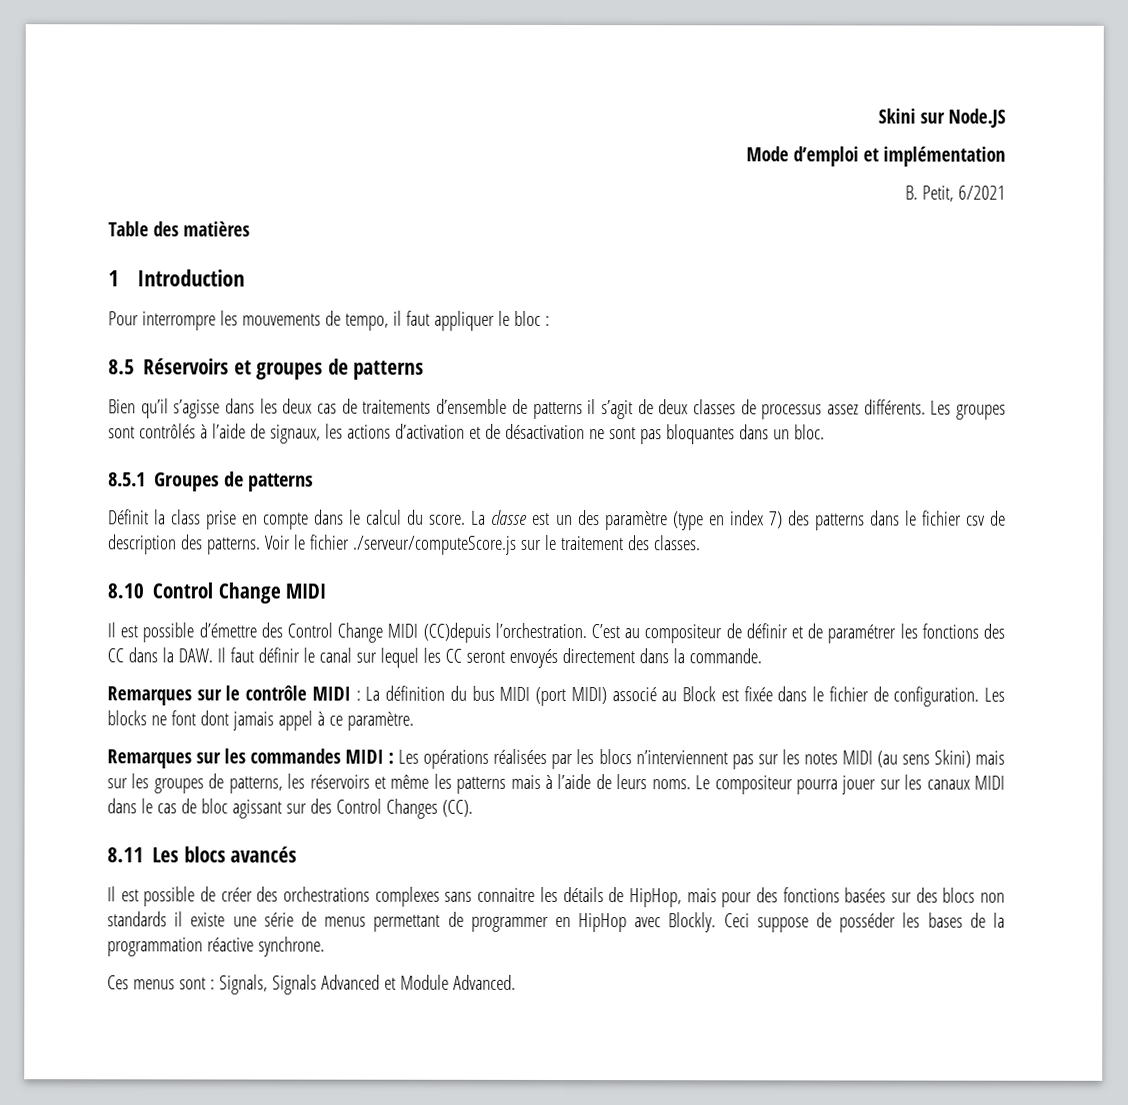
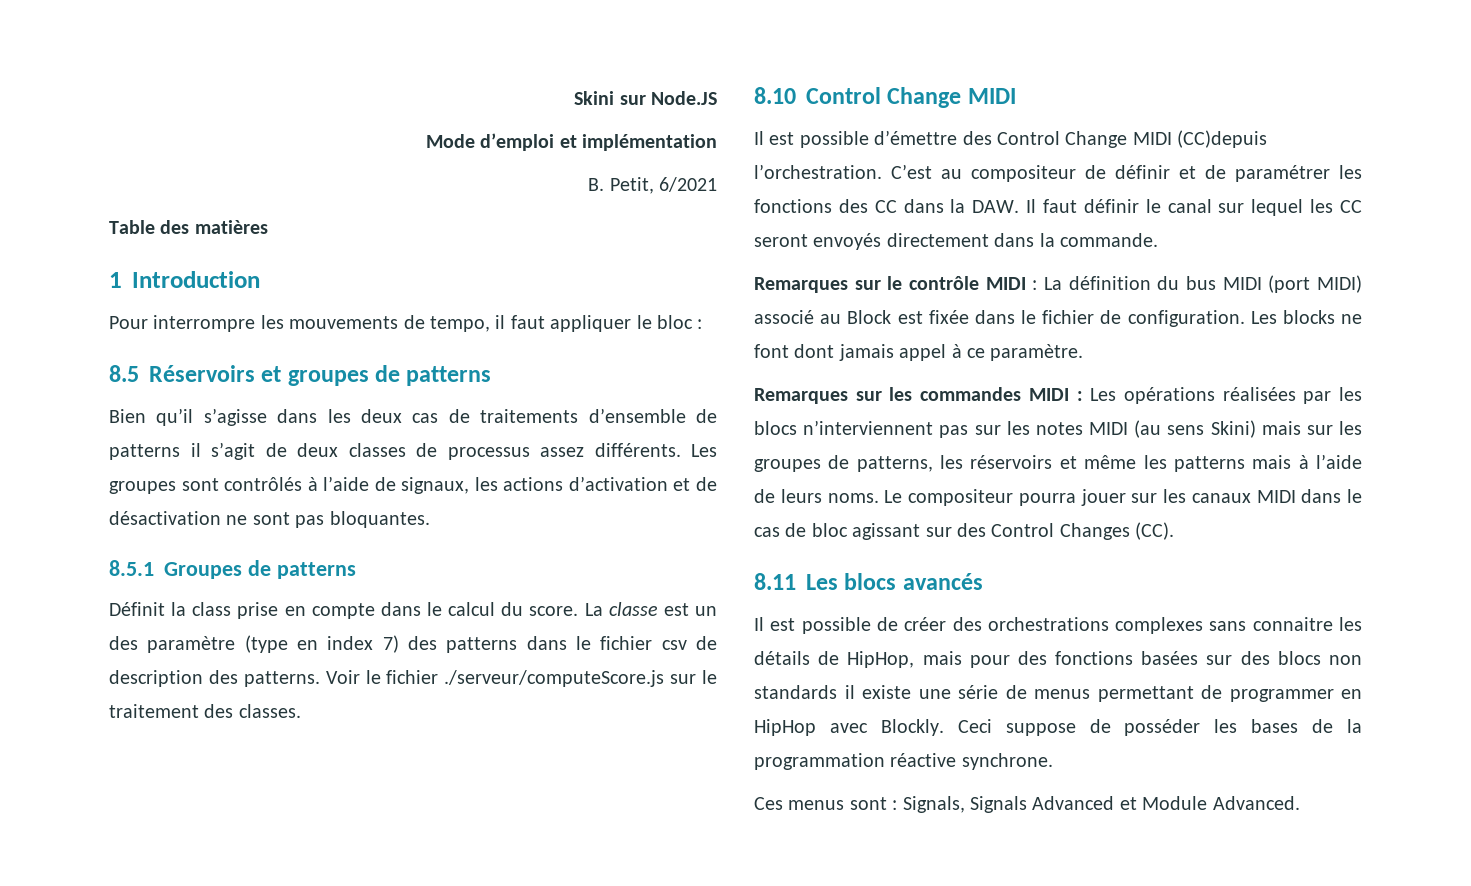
- Les groupes sont contrôlés à l’aide de signaux, les actions d’activation et de désactivation ne sont pas bloquantes dans un bloc.
+ Les groupes sont contrôlés à l’aide de signaux, les actions d’activation et de désactivation ne sont pas bloquantes.

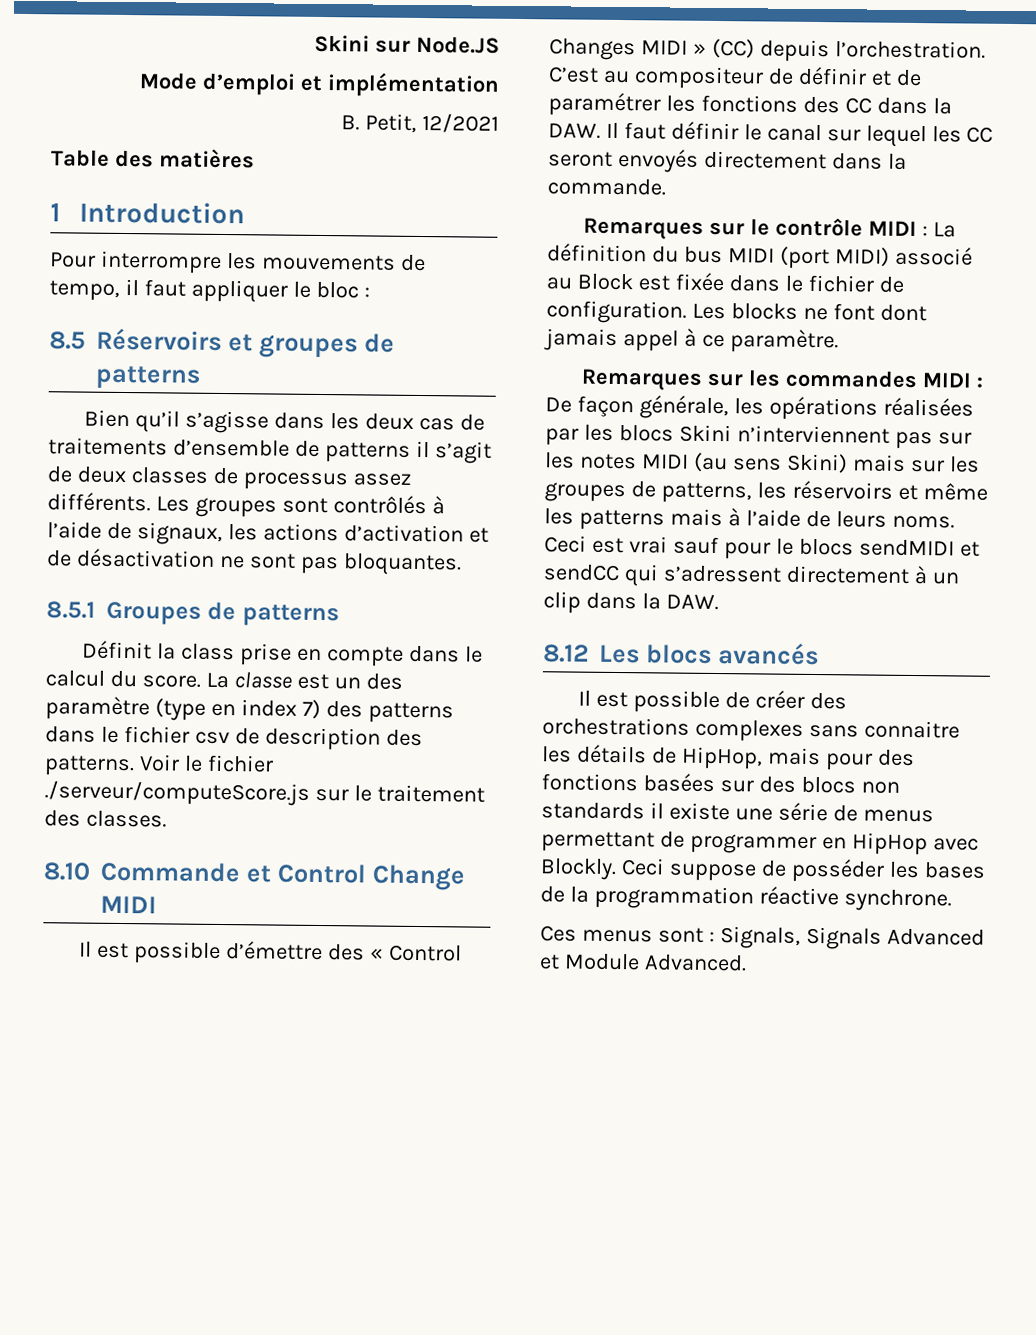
- B. Petit, 6/2021
+ B. Petit, 12/2021
- 8.10 Control Change MIDI
+ 8.10 Commande et Control Change MIDI
- Il est possible d’émettre des Control Change MIDI (CC)depuis l’orchestration.
+ Il est possible d’émettre des « Control Changes MIDI » (CC) depuis l’orchestration.
- Remarques sur les commandes MIDI : Les opérations réalisées par les blocs n’interviennent pas sur les notes MIDI (au sens Skini) mais sur les groupes de patterns, les réservoirs et même les patterns mais à l’aide de leurs noms.
+ Remarques sur les commandes MIDI : De façon générale, les opérations réalisées par les blocs Skini n’interviennent pas sur les notes MIDI (au sens Skini) mais sur les groupes de patterns, les réservoirs et même les patterns mais à l’aide de leurs noms.
- Le compositeur pourra jouer sur les canaux MIDI dans le cas de bloc agissant sur des Control Changes (CC).
- 8.11 Les blocs avancés
+ Ceci est vrai sauf pour le blocs sendMIDI et sendCC qui s’adressent directement à un clip dans la DAW.
+ 8.12 Les blocs avancés

